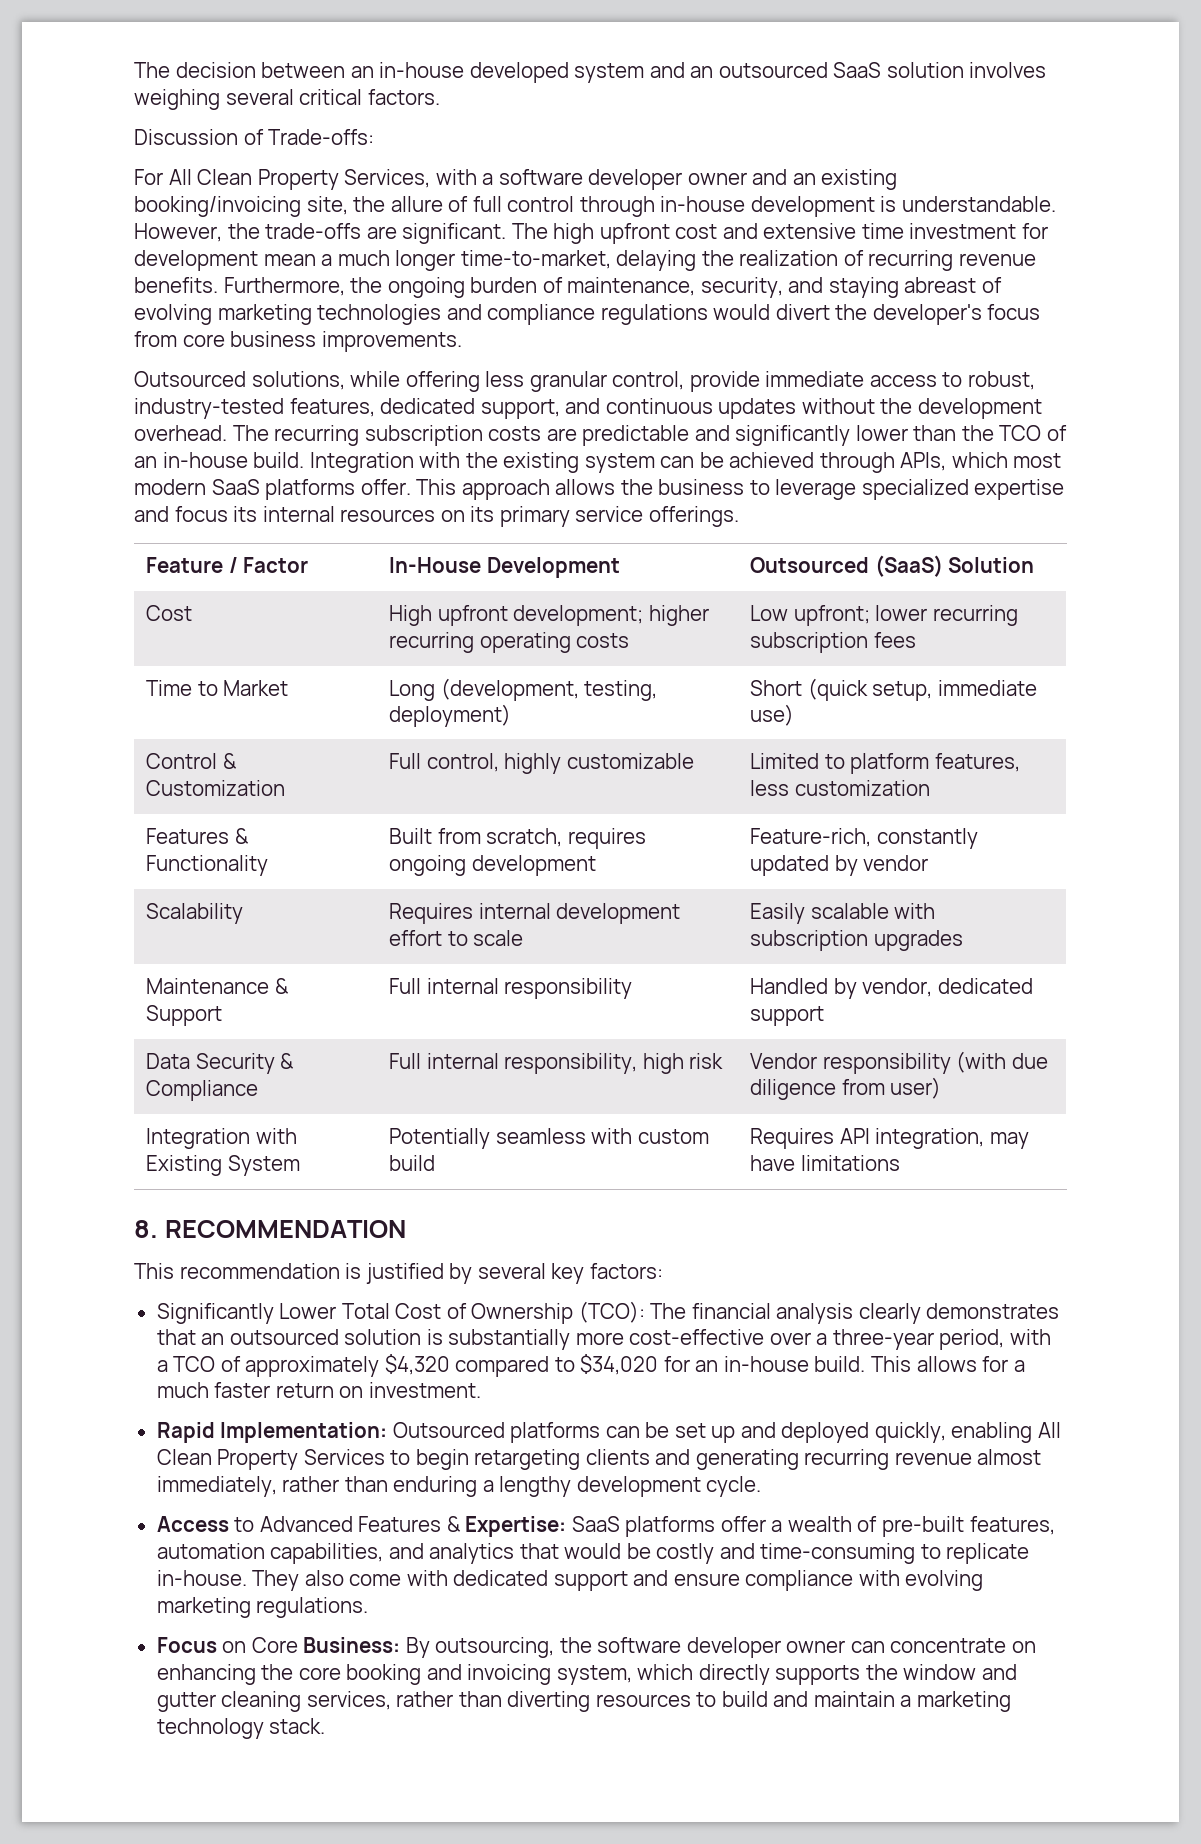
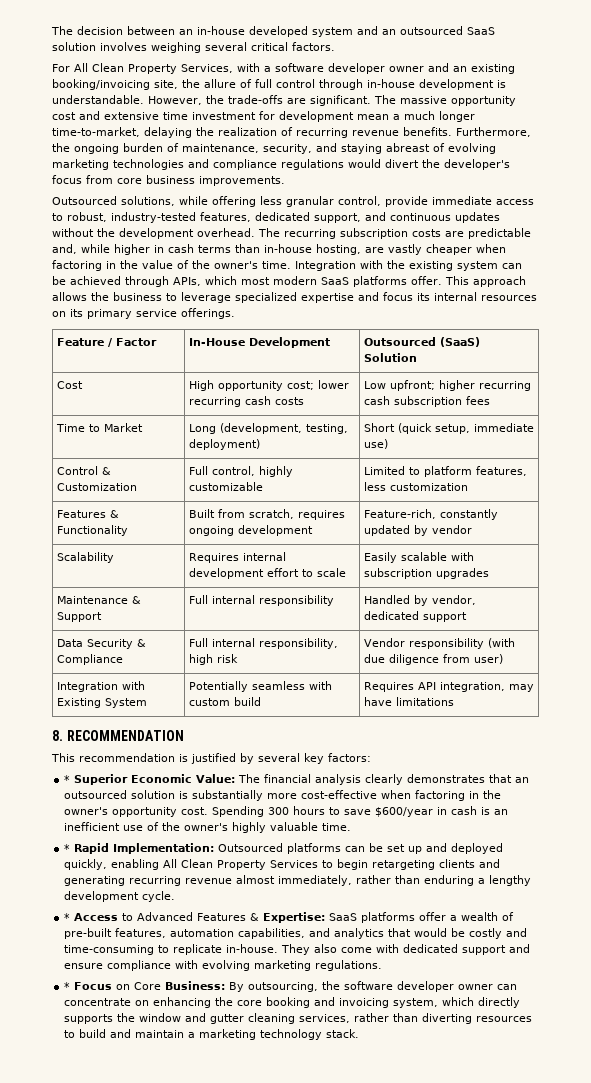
- Discussion of Trade-offs:
- The high upfront cost and extensive time investment for development mean a much longer time-to-market, delaying the realization of recurring revenue benefits.
+ The massive opportunity cost and extensive time investment for development mean a much longer time-to-market, delaying the realization of recurring revenue benefits.
- The recurring subscription costs are predictable and significantly lower than the TCO of an in-house build.
+ The recurring subscription costs are predictable and, while higher in cash terms than in-house hosting, are vastly cheaper when factoring in the value of the owner's time.
- Cost | High upfront development; higher recurring operating costs | Low upfront; lower recurring subscription fees
+ Cost | High opportunity cost; lower recurring cash costs | Low upfront; higher recurring cash subscription fees
- Significantly Lower Total Cost of Ownership (TCO): The financial analysis clearly demonstrates that an outsourced solution is substantially more cost-effective over a three-year period, with a TCO of approximately $4,320 compared to $34,020 for an in-house build. This allows for a much faster return on investment.
- Rapid Implementation: Outsourced platforms can be set up and deployed quickly, enabling All Clean Property Services to begin retargeting clients and generating recurring revenue almost immediately, rather than enduring a lengthy development cycle.
+ * Superior Economic Value: The financial analysis clearly demonstrates that an outsourced solution is substantially more cost-effective when factoring in the owner's opportunity cost. Spending 300 hours to save $600/year in cash is an inefficient use of the owner's highly valuable time.
+ * Rapid Implementation: Outsourced platforms can be set up and deployed quickly, enabling All Clean Property Services to begin retargeting clients and generating recurring revenue almost immediately, rather than enduring a lengthy development cycle.
- Access to Advanced Features & Expertise: SaaS platforms offer a wealth of pre-built features, automation capabilities, and analytics that would be costly and time-consuming to replicate in-house.
+ * Access to Advanced Features & Expertise: SaaS platforms offer a wealth of pre-built features, automation capabilities, and analytics that would be costly and time-consuming to replicate in-house.
- Focus on Core Business: By outsourcing, the software developer owner can concentrate on enhancing the core booking and invoicing system, which directly supports the window and gutter cleaning services, rather than diverting resources to build and maintain a marketing technology stack.
+ * Focus on Core Business: By outsourcing, the software developer owner can concentrate on enhancing the core booking and invoicing system, which directly supports the window and gutter cleaning services, rather than diverting resources to build and maintain a marketing technology stack.

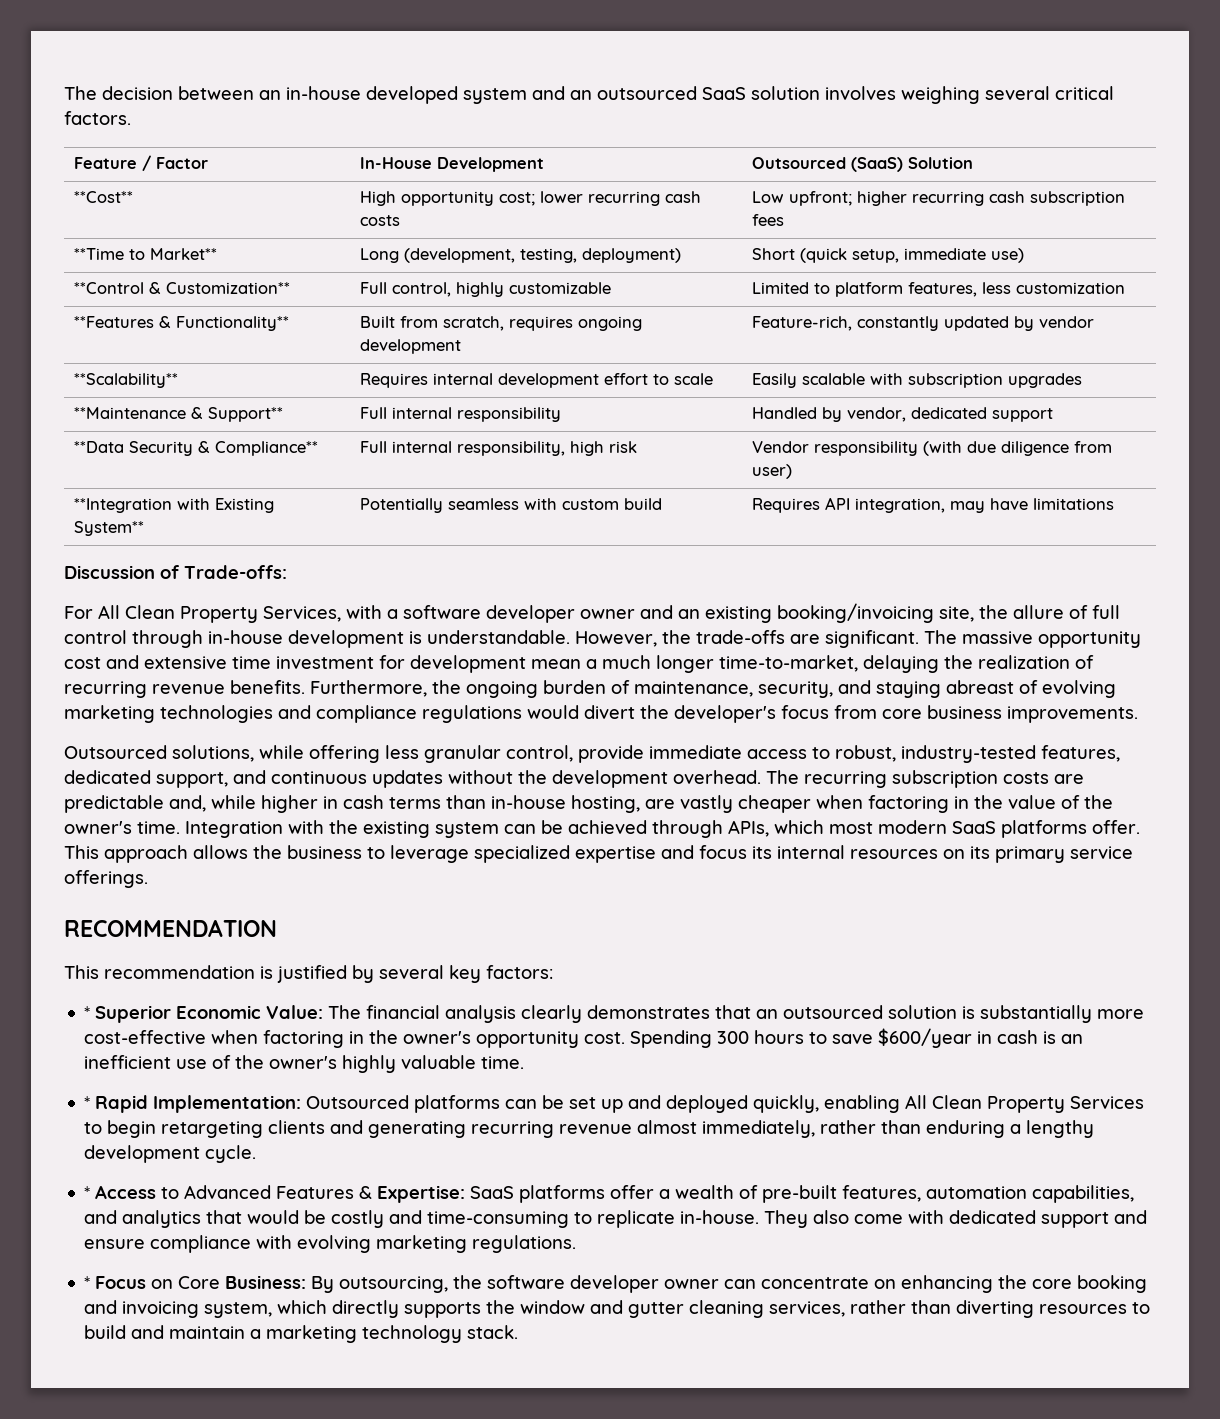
+ Feature / Factor | In-House Development | Outsourced (SaaS) Solution
+ **Cost** | High opportunity cost; lower recurring cash costs | Low upfront; higher recurring cash subscription fees
+ **Time to Market** | Long (development, testing, deployment) | Short (quick setup, immediate use)
+ **Control & Customization** | Full control, highly customizable | Limited to platform features, less customization
+ **Features & Functionality** | Built from scratch, requires ongoing development | Feature-rich, constantly updated by vendor
+ **Scalability** | Requires internal development effort to scale | Easily scalable with subscription upgrades
+ **Maintenance & Support** | Full internal responsibility | Handled by vendor, dedicated support
+ **Data Security & Compliance** | Full internal responsibility, high risk | Vendor responsibility (with due diligence from user)
+ **Integration with Existing System** | Potentially seamless with custom build | Requires API integration, may have limitations
+ Discussion of Trade-offs:
- Feature / Factor | In-House Development | Outsourced (SaaS) Solution
- Cost | High opportunity cost; lower recurring cash costs | Low upfront; higher recurring cash subscription fees
- Time to Market | Long (development, testing, deployment) | Short (quick setup, immediate use)
- Control & Customization | Full control, highly customizable | Limited to platform features, less customization
- Features & Functionality | Built from scratch, requires ongoing development | Feature-rich, constantly updated by vendor
- Scalability | Requires internal development effort to scale | Easily scalable with subscription upgrades
- Maintenance & Support | Full internal responsibility | Handled by vendor, dedicated support
- Data Security & Compliance | Full internal responsibility, high risk | Vendor responsibility (with due diligence from user)
- Integration with Existing System | Potentially seamless with custom build | Requires API integration, may have limitations
- 8. RECOMMENDATION
+ RECOMMENDATION

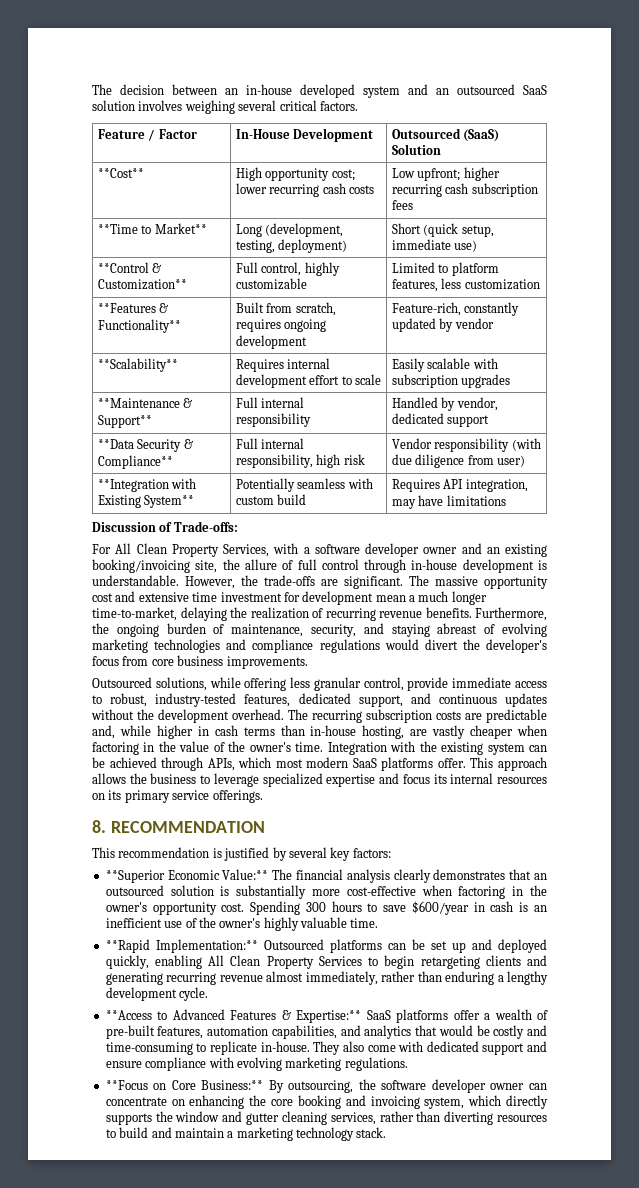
- RECOMMENDATION
+ 8. RECOMMENDATION
- * Superior Economic Value: The financial analysis clearly demonstrates that an outsourced solution is substantially more cost-effective when factoring in the owner's opportunity cost.
+ **Superior Economic Value:** The financial analysis clearly demonstrates that an outsourced solution is substantially more cost-effective when factoring in the owner's opportunity cost.
- * Rapid Implementation: Outsourced platforms can be set up and deployed quickly, enabling All Clean Property Services to begin retargeting clients and generating recurring revenue almost immediately, rather than enduring a lengthy development cycle.
+ **Rapid Implementation:** Outsourced platforms can be set up and deployed quickly, enabling All Clean Property Services to begin retargeting clients and generating recurring revenue almost immediately, rather than enduring a lengthy development cycle.
- * Access to Advanced Features & Expertise: SaaS platforms offer a wealth of pre-built features, automation capabilities, and analytics that would be costly and time-consuming to replicate in-house.
+ **Access to Advanced Features & Expertise:** SaaS platforms offer a wealth of pre-built features, automation capabilities, and analytics that would be costly and time-consuming to replicate in-house.
- * Focus on Core Business: By outsourcing, the software developer owner can concentrate on enhancing the core booking and invoicing system, which directly supports the window and gutter cleaning services, rather than diverting resources to build and maintain a marketing technology stack.
+ **Focus on Core Business:** By outsourcing, the software developer owner can concentrate on enhancing the core booking and invoicing system, which directly supports the window and gutter cleaning services, rather than diverting resources to build and maintain a marketing technology stack.

